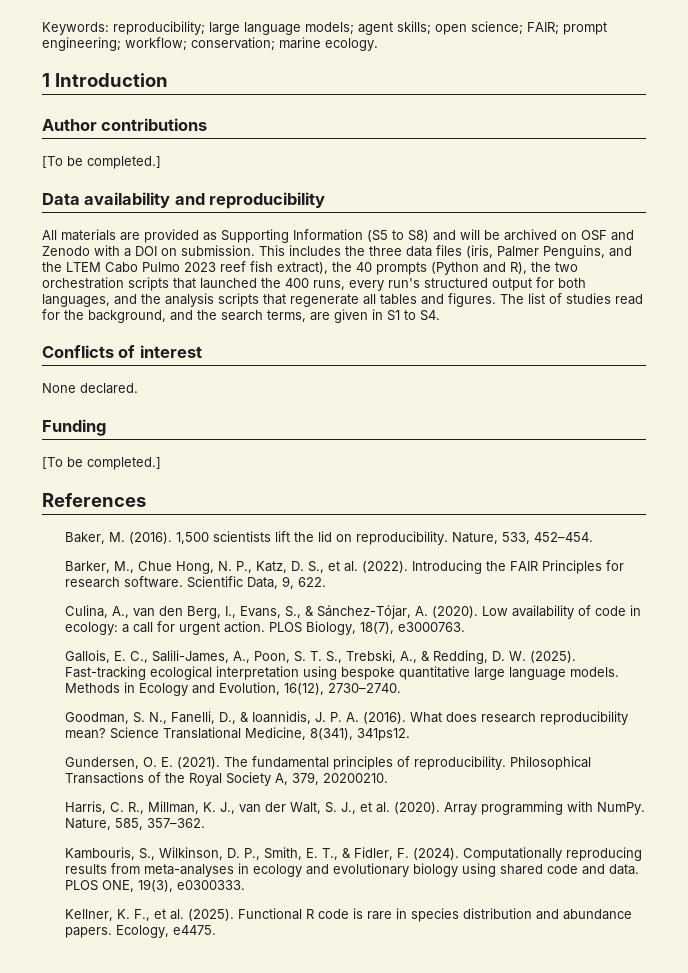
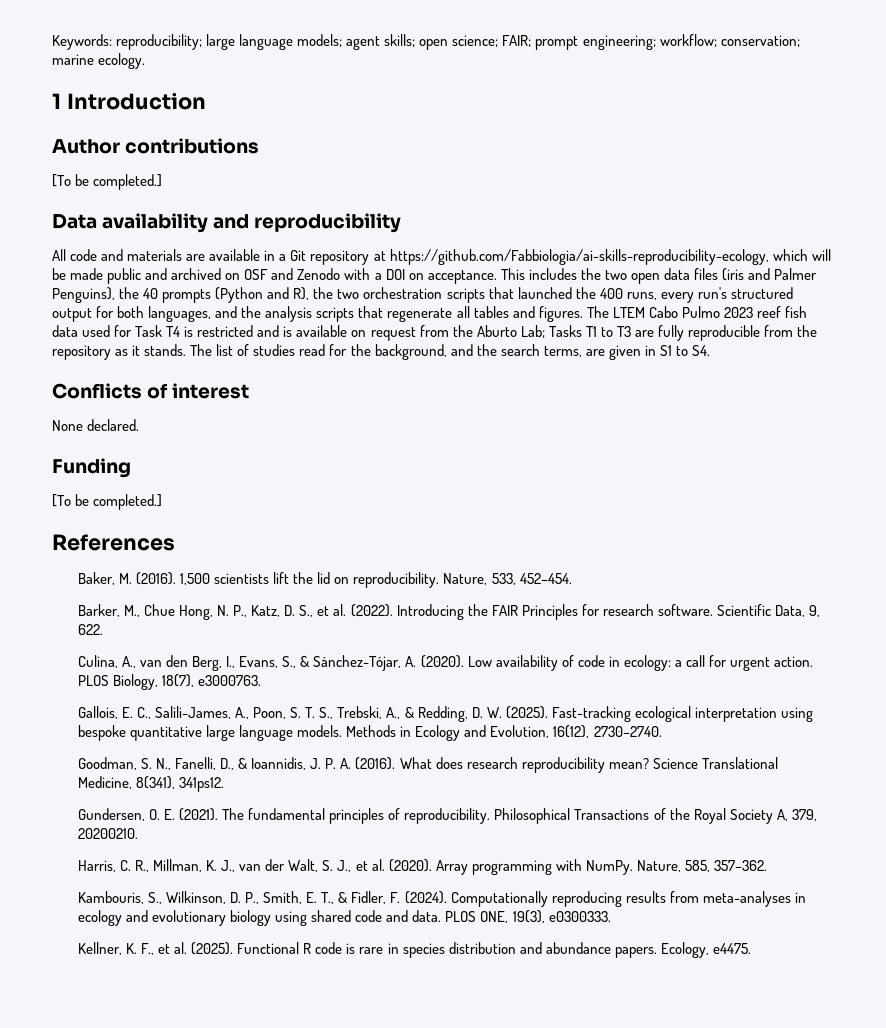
- All materials are provided as Supporting Information (S5 to S8) and will be archived on OSF and Zenodo with a DOI on submission.
+ All code and materials are available in a Git repository at https://github.com/Fabbiologia/ai-skills-reproducibility-ecology, which will be made public and archived on OSF and Zenodo with a DOI on acceptance.
- This includes the three data files (iris, Palmer Penguins, and the LTEM Cabo Pulmo 2023 reef fish extract), the 40 prompts (Python and R), the two orchestration scripts that launched the 400 runs, every run's structured output for both languages, and the analysis scripts that regenerate all tables and figures.
+ This includes the two open data files (iris and Palmer Penguins), the 40 prompts (Python and R), the two orchestration scripts that launched the 400 runs, every run's structured output for both languages, and the analysis scripts that regenerate all tables and figures.
- The list of studies read for the background, and the search terms, are given in S1 to S4.
+ The LTEM Cabo Pulmo 2023 reef fish data used for Task T4 is restricted and is available on request from the Aburto Lab; Tasks T1 to T3 are fully reproducible from the repository as it stands. The list of studies read for the background, and the search terms, are given in S1 to S4.

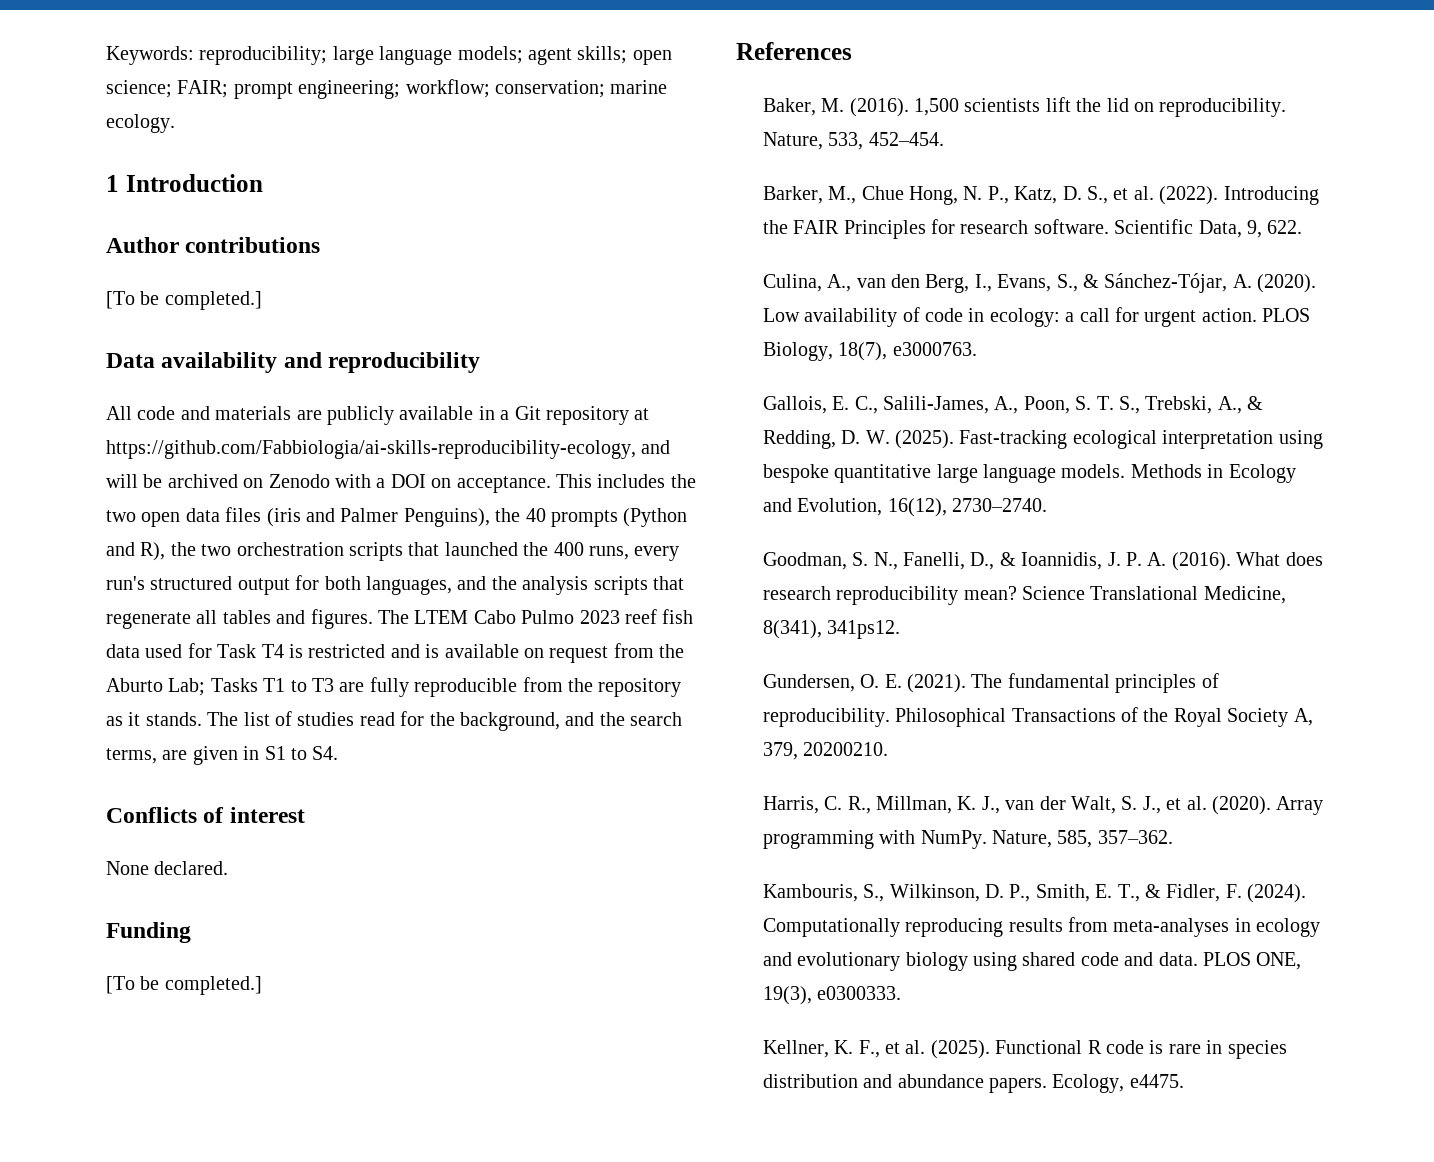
- All code and materials are available in a Git repository at https://github.com/Fabbiologia/ai-skills-reproducibility-ecology, which will be made public and archived on OSF and Zenodo with a DOI on acceptance.
+ All code and materials are publicly available in a Git repository at https://github.com/Fabbiologia/ai-skills-reproducibility-ecology, and will be archived on Zenodo with a DOI on acceptance.

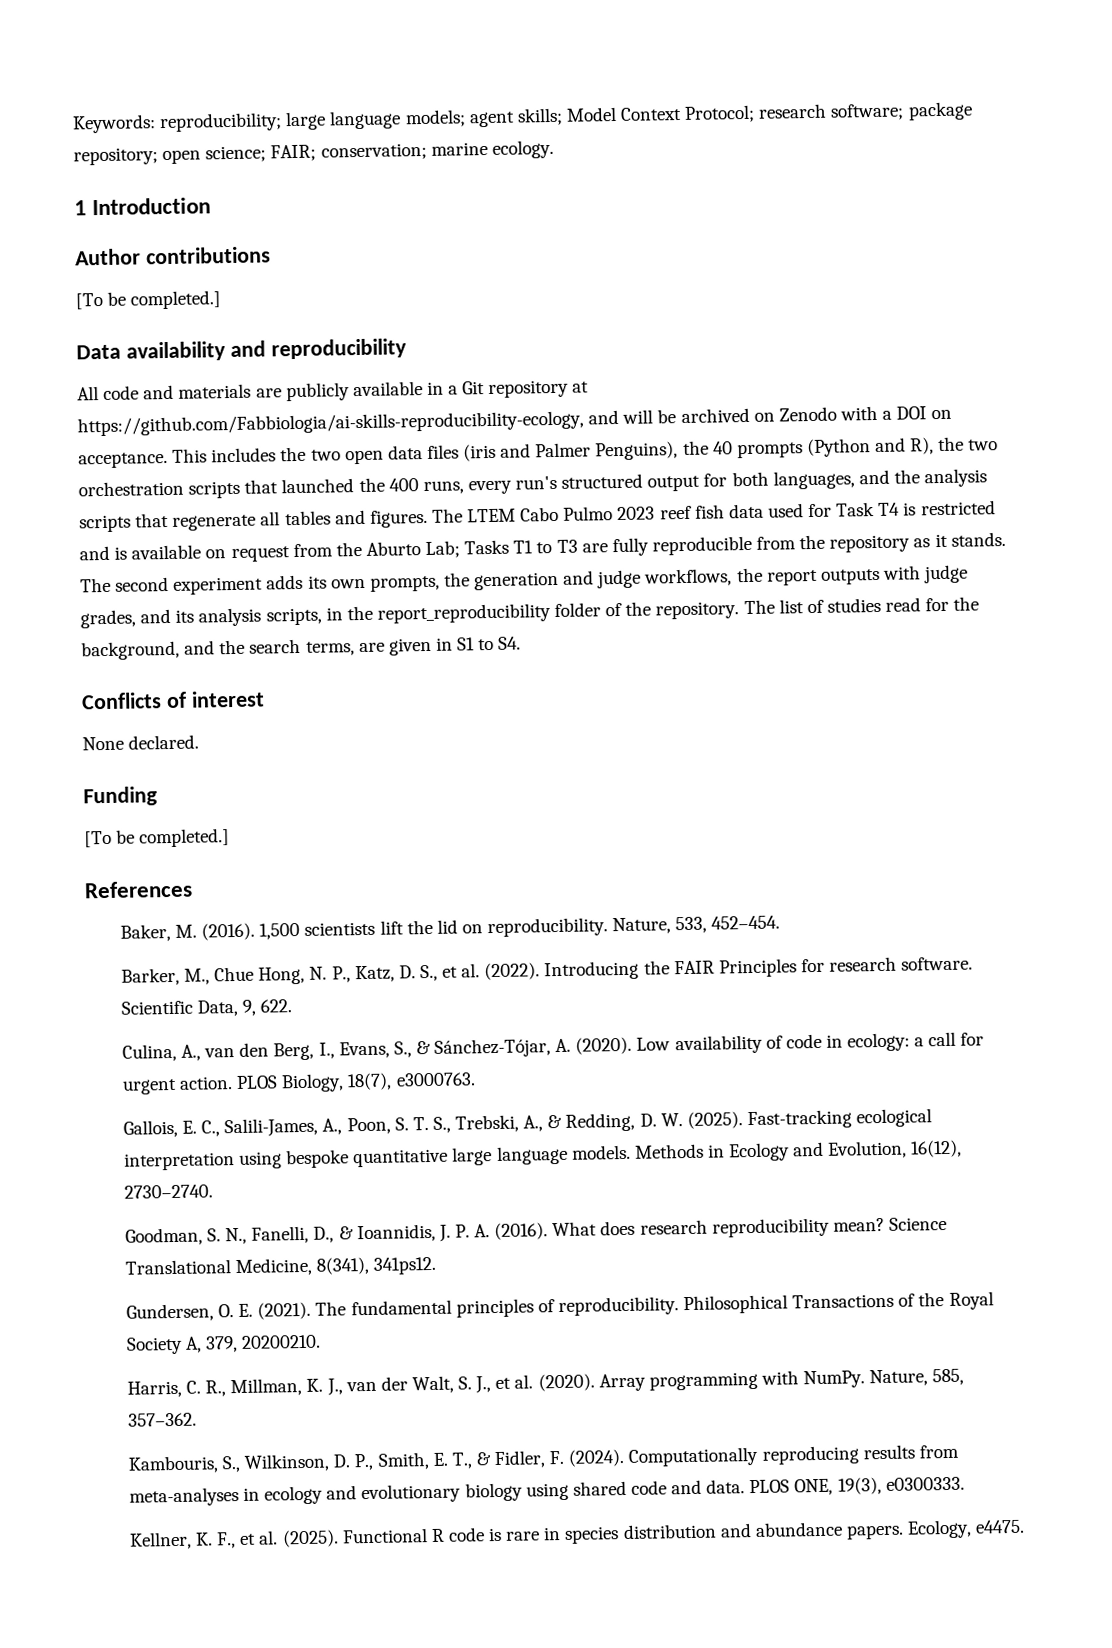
- Keywords: reproducibility; large language models; agent skills; open science; FAIR; prompt engineering; workflow; conservation; marine ecology.
+ Keywords: reproducibility; large language models; agent skills; Model Context Protocol; research software; package repository; open science; FAIR; conservation; marine ecology.
- The list of studies read for the background, and the search terms, are given in S1 to S4.
+ The second experiment adds its own prompts, the generation and judge workflows, the report outputs with judge grades, and its analysis scripts, in the report_reproducibility folder of the repository. The list of studies read for the background, and the search terms, are given in S1 to S4.

